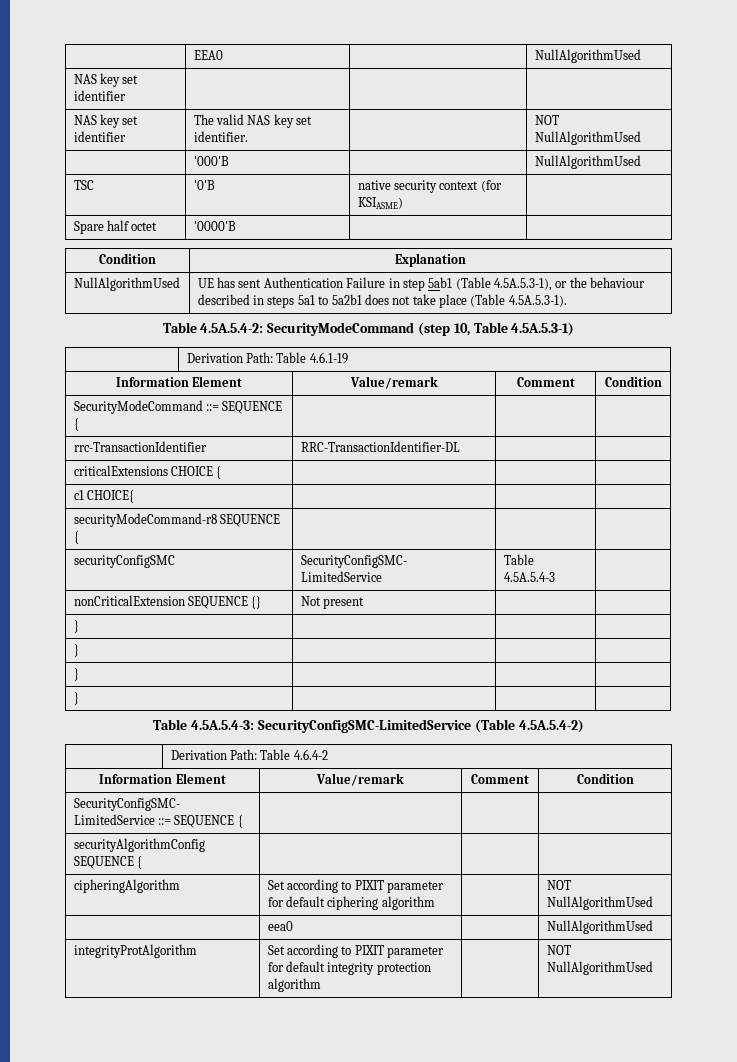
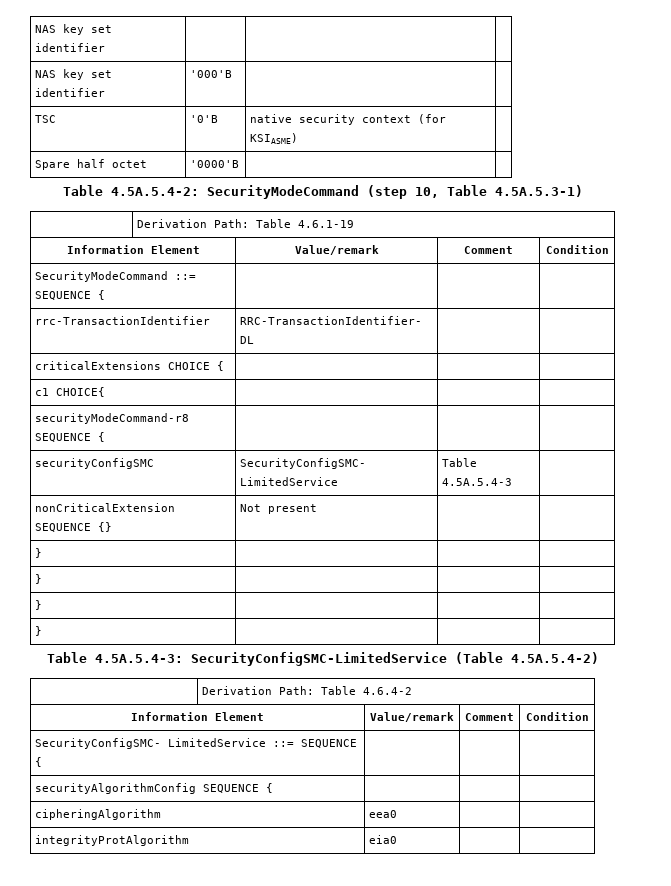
- | EEA0 | | NullAlgorithmUsed
- NAS key set identifier | The valid NAS key set identifier. | | NOT NullAlgorithmUsed
- | '000'B | | NullAlgorithmUsed
+ NAS key set identifier | '000'B | |
- Condition | Explanation
- NullAlgorithmUsed | UE has sent Authentication Failure in step 5ab1 (Table 4.5A.5.3-1), or the behaviour described in steps 5a1 to 5a2b1 does not take place (Table 4.5A.5.3-1).
- cipheringAlgorithm | Set according to PIXIT parameter for default ciphering algorithm | | NOT NullAlgorithmUsed
- | eea0 | | NullAlgorithmUsed
+ cipheringAlgorithm | eea0 | |
- integrityProtAlgorithm | Set according to PIXIT parameter for default integrity protection algorithm | | NOT NullAlgorithmUsed
+ integrityProtAlgorithm | eia0 | |

